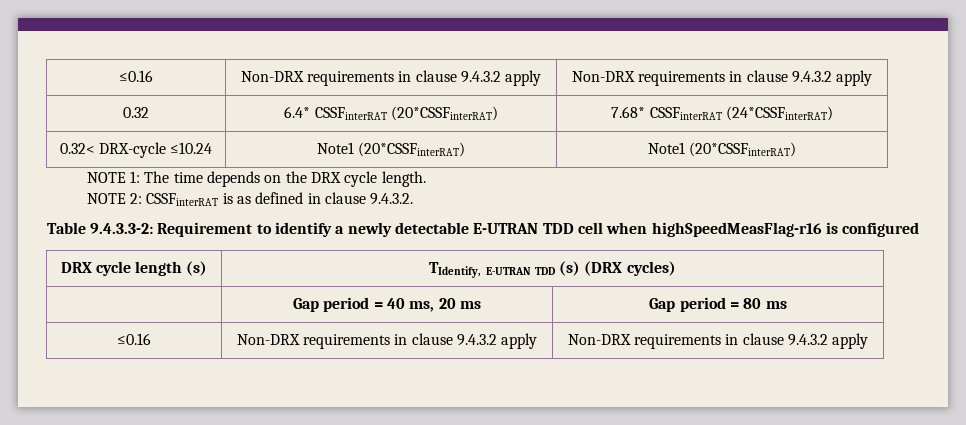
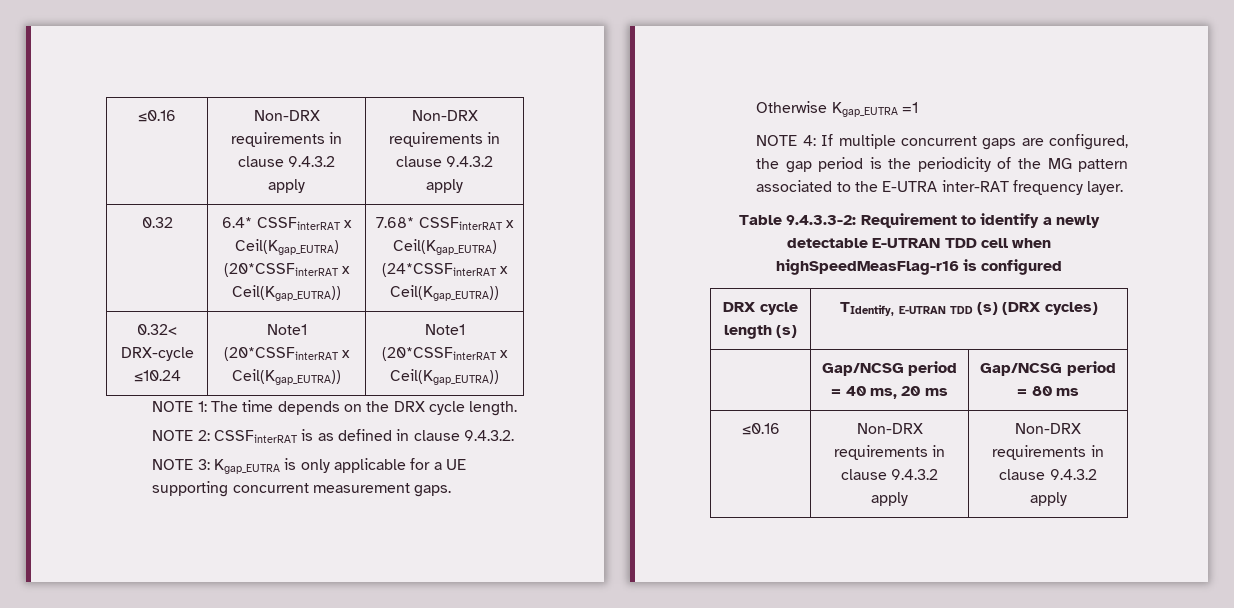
- 0.32 | 6.4* CSSFinterRAT (20*CSSFinterRAT) | 7.68* CSSFinterRAT (24*CSSFinterRAT)
- 0.32< DRX-cycle ≤10.24 | Note1 (20*CSSFinterRAT) | Note1 (20*CSSFinterRAT)
+ 0.32 | 6.4* CSSFinterRAT x Ceil(Kgap_EUTRA) (20*CSSFinterRAT x Ceil(Kgap_EUTRA)) | 7.68* CSSFinterRAT x Ceil(Kgap_EUTRA) (24*CSSFinterRAT x Ceil(Kgap_EUTRA))
+ 0.32< DRX-cycle ≤10.24 | Note1 (20*CSSFinterRAT x Ceil(Kgap_EUTRA)) | Note1 (20*CSSFinterRAT x Ceil(Kgap_EUTRA))
+ NOTE 3: Kgap_EUTRA is only applicable for a UE supporting concurrent measurement gaps. Otherwise Kgap_EUTRA =1
+ NOTE 4: If multiple concurrent gaps are configured, the gap period is the periodicity of the MG pattern associated to the E-UTRA inter-RAT frequency layer.
- | Gap period = 40 ms, 20 ms | Gap period = 80 ms
+ | Gap/NCSG period = 40 ms, 20 ms | Gap/NCSG period = 80 ms

